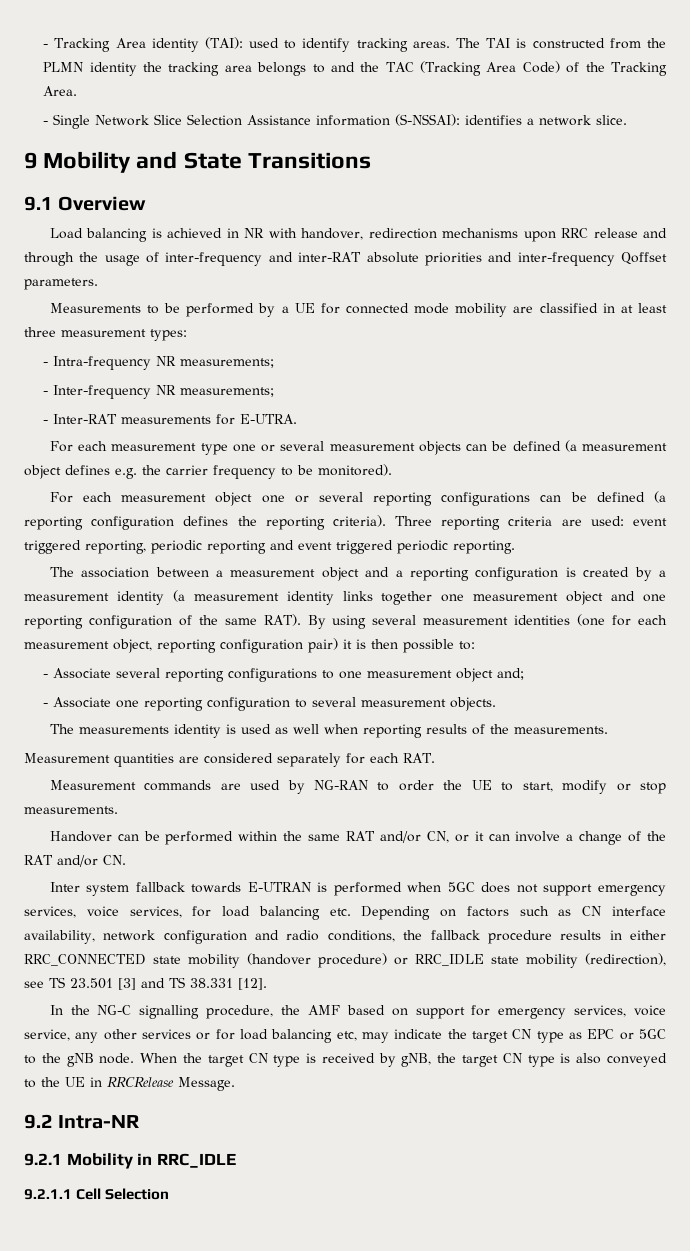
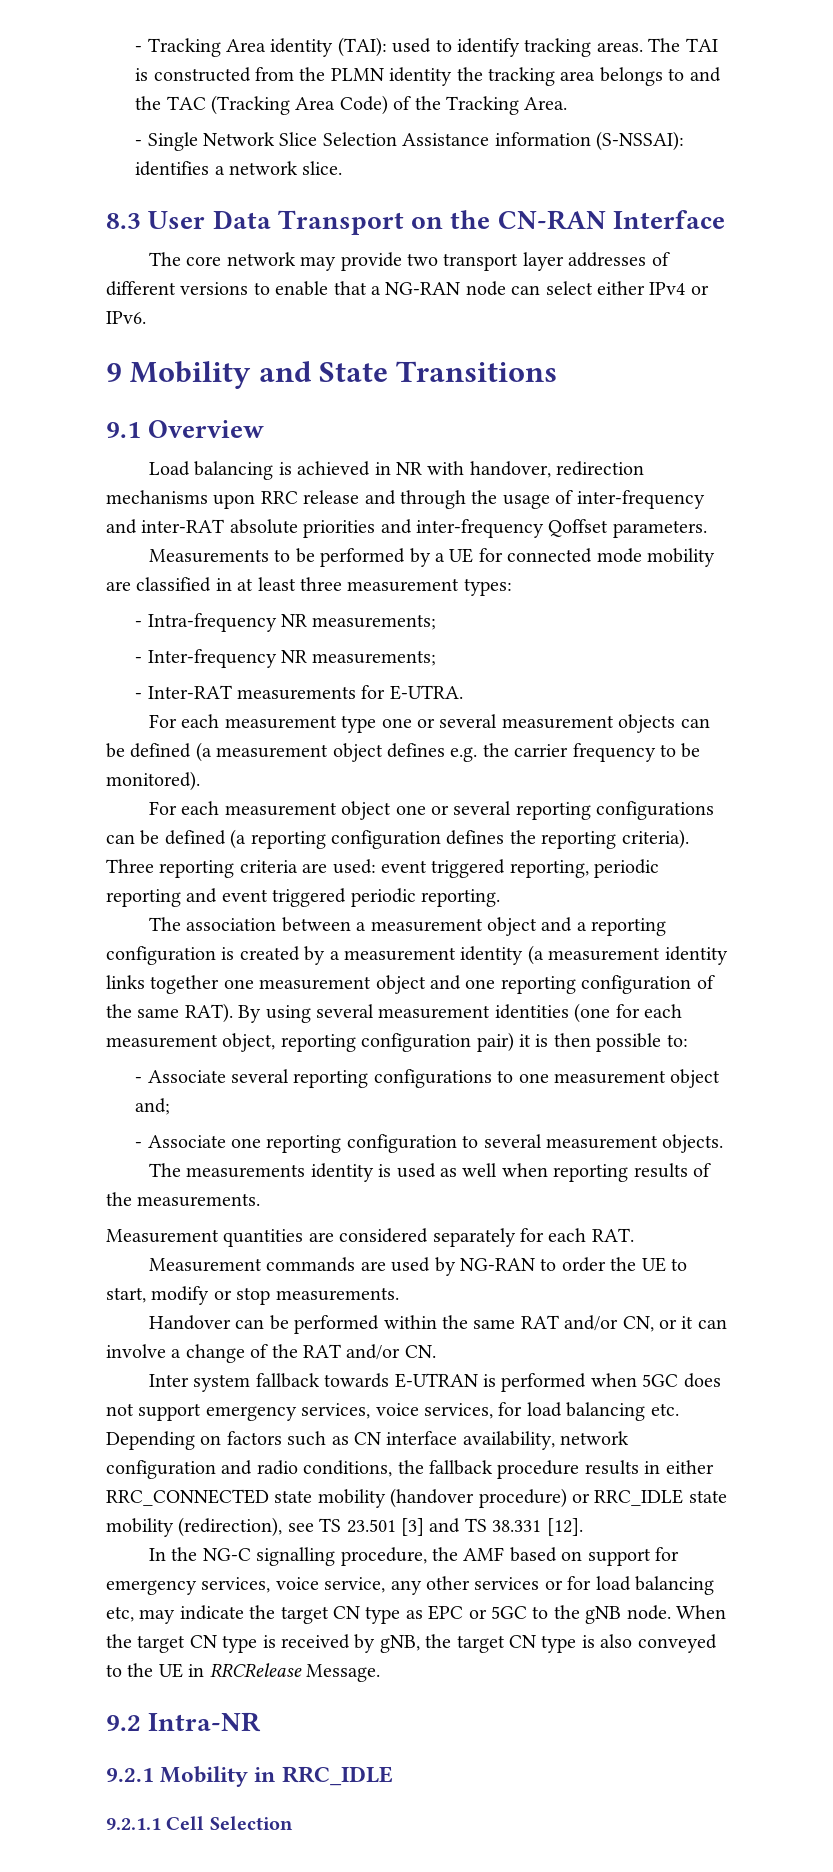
+ 8.3 User Data Transport on the CN-RAN Interface
+ The core network may provide two transport layer addresses of different versions to enable that a NG-RAN node can select either IPv4 or IPv6.

